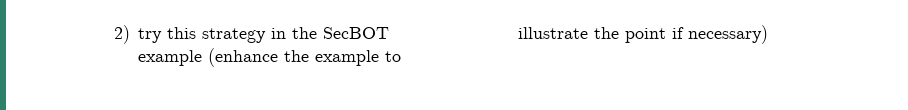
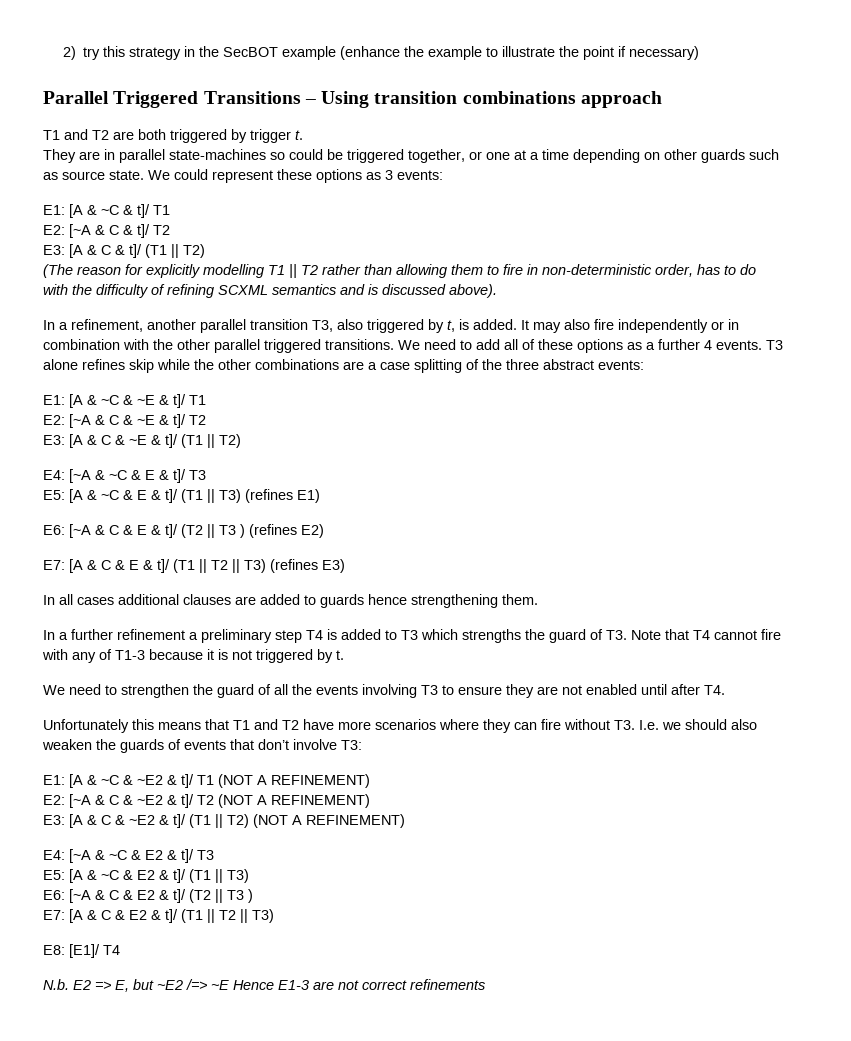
+ Parallel Triggered Transitions – Using transition combinations approach
+ T1 and T2 are both triggered by trigger t.
+ They are in parallel state-machines so could be triggered together, or one at a time depending on other guards such as source state. We could represent these options as 3 events:
+ E1: [A & ~C & t]/ T1
+ E2: [~A & C & t]/ T2
+ E3: [A & C & t]/ (T1 || T2)
+ (The reason for explicitly modelling T1 || T2 rather than allowing them to fire in non-deterministic order, has to do with the difficulty of refining SCXML semantics and is discussed above).
+ In a refinement, another parallel transition T3, also triggered by t, is added. It may also fire independently or in combination with the other parallel triggered transitions. We need to add all of these options as a further 4 events. T3 alone refines skip while the other combinations are a case splitting of the three abstract events:
+ E1: [A & ~C & ~E & t]/ T1
+ E2: [~A & C & ~E & t]/ T2
+ E3: [A & C & ~E & t]/ (T1 || T2)
+ E4: [~A & ~C & E & t]/ T3
+ E5: [A & ~C & E & t]/ (T1 || T3) (refines E1)
+ E6: [~A & C & E & t]/ (T2 || T3 ) (refines E2)
+ E7: [A & C & E & t]/ (T1 || T2 || T3) (refines E3)
+ In all cases additional clauses are added to guards hence strengthening them.
+ In a further refinement a preliminary step T4 is added to T3 which strengths the guard of T3. Note that T4 cannot fire with any of T1-3 because it is not triggered by t.
+ We need to strengthen the guard of all the events involving T3 to ensure they are not enabled until after T4.
+ Unfortunately this means that T1 and T2 have more scenarios where they can fire without T3. I.e. we should also weaken the guards of events that don’t involve T3:
+ E1: [A & ~C & ~E2 & t]/ T1 (NOT A REFINEMENT)
+ E2: [~A & C & ~E2 & t]/ T2 (NOT A REFINEMENT)
+ E3: [A & C & ~E2 & t]/ (T1 || T2) (NOT A REFINEMENT)
+ E4: [~A & ~C & E2 & t]/ T3
+ E5: [A & ~C & E2 & t]/ (T1 || T3)
+ E6: [~A & C & E2 & t]/ (T2 || T3 )
+ E7: [A & C & E2 & t]/ (T1 || T2 || T3)
+ E8: [E1]/ T4
+ N.b. E2 => E, but ~E2 /=> ~E Hence E1-3 are not correct refinements

